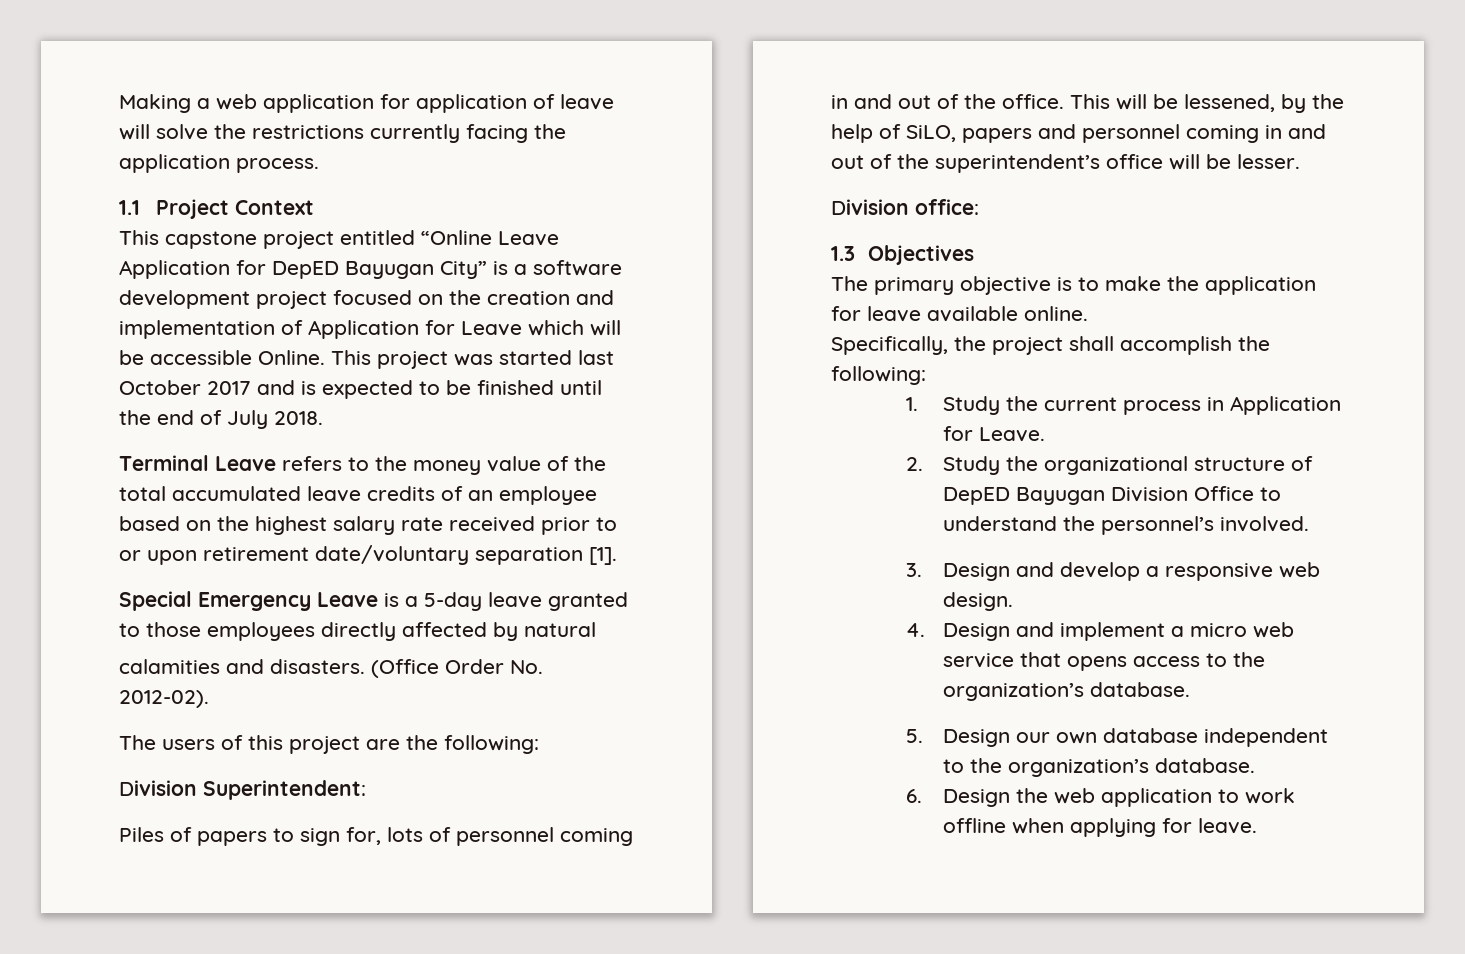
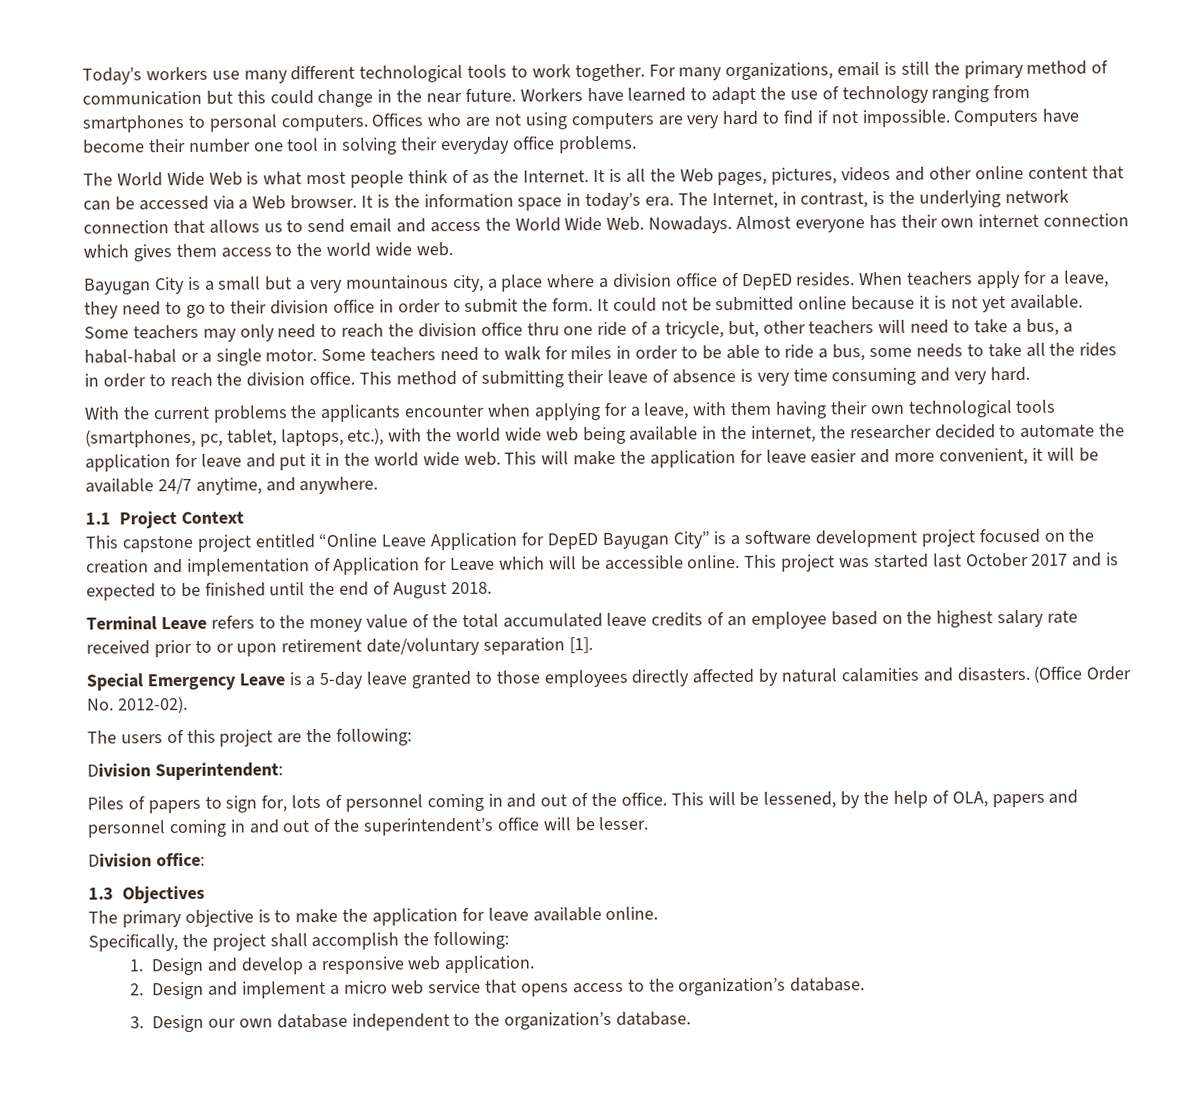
- Making a web application for application of leave will solve the restrictions currently facing the application process.
+ Today’s workers use many different technological tools to work together. For many organizations, email is still the primary method of communication but this could change in the near future. Workers have learned to adapt the use of technology ranging from smartphones to personal computers. Offices who are not using computers are very hard to find if not impossible. Computers have become their number one tool in solving their everyday office problems.
+ The World Wide Web is what most people think of as the Internet. It is all the Web pages, pictures, videos and other online content that can be accessed via a Web browser. It is the information space in today’s era. The Internet, in contrast, is the underlying network connection that allows us to send email and access the World Wide Web. Nowadays. Almost everyone has their own internet connection which gives them access to the world wide web.
+ Bayugan City is a small but a very mountainous city, a place where a division office of DepED resides. When teachers apply for a leave, they need to go to their division office in order to submit the form. It could not be submitted online because it is not yet available. Some teachers may only need to reach the division office thru one ride of a tricycle, but, other teachers will need to take a bus, a habal-habal or a single motor. Some teachers need to walk for miles in order to be able to ride a bus, some needs to take all the rides in order to reach the division office. This method of submitting their leave of absence is very time consuming and very hard.
+ With the current problems the applicants encounter when applying for a leave, with them having their own technological tools (smartphones, pc, tablet, laptops, etc.), with the world wide web being available in the internet, the researcher decided to automate the application for leave and put it in the world wide web. This will make the application for leave easier and more convenient, it will be available 24/7 anytime, and anywhere.
- This capstone project entitled “Online Leave Application for DepED Bayugan City” is a software development project focused on the creation and implementation of Application for Leave which will be accessible Online.
+ This capstone project entitled “Online Leave Application for DepED Bayugan City” is a software development project focused on the creation and implementation of Application for Leave which will be accessible online.
- This project was started last October 2017 and is expected to be finished until the end of July 2018.
+ This project was started last October 2017 and is expected to be finished until the end of August 2018.
- Special Emergency Leave is a 5-day leave granted to those employees directly affected by natural
- calamities and disasters.
+ Special Emergency Leave is a 5-day leave granted to those employees directly affected by natural calamities and disasters.
- This will be lessened, by the help of SiLO, papers and personnel coming in and out of the superintendent’s office will be lesser.
+ This will be lessened, by the help of OLA, papers and personnel coming in and out of the superintendent’s office will be lesser.
- 1. Study the current process in Application for Leave.
- 2. Study the organizational structure of DepED Bayugan Division Office to understand the personnel’s involved.
- 3. Design and develop a responsive web design.
- 4. Design and implement a micro web service that opens access to the organization’s database.
+ 1. Design and develop a responsive web application.
+ 2. Design and implement a micro web service that opens access to the organization’s database.
- 5. Design our own database independent to the organization’s database.
+ 3. Design our own database independent to the organization’s database.
- 6. Design the web application to work offline when applying for leave.

